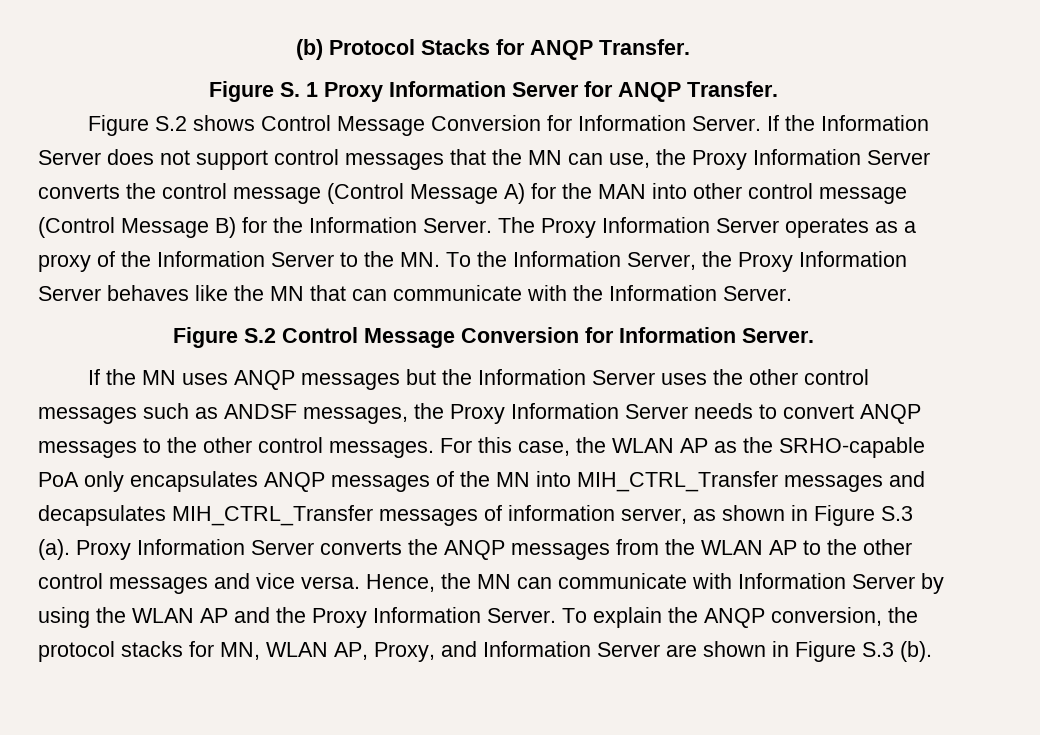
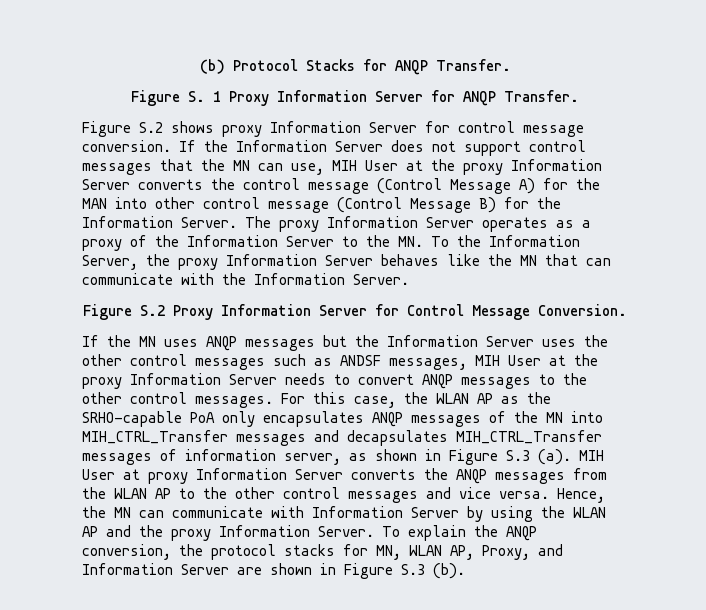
- Figure S.2 shows Control Message Conversion for Information Server.
+ Figure S.2 shows proxy Information Server for control message conversion.
- If the Information Server does not support control messages that the MN can use, the Proxy Information Server converts the control message (Control Message A) for the MAN into other control message (Control Message B) for the Information Server.
+ If the Information Server does not support control messages that the MN can use, MIH User at the proxy Information Server converts the control message (Control Message A) for the MAN into other control message (Control Message B) for the Information Server.
- The Proxy Information Server operates as a proxy of the Information Server to the MN. To the Information Server, the Proxy Information Server behaves like the MN that can communicate with the Information Server.
+ The proxy Information Server operates as a proxy of the Information Server to the MN. To the Information Server, the proxy Information Server behaves like the MN that can communicate with the Information Server.
- Figure S.2 Control Message Conversion for Information Server.
+ Figure S.2 Proxy Information Server for Control Message Conversion.
- If the MN uses ANQP messages but the Information Server uses the other control messages such as ANDSF messages, the Proxy Information Server needs to convert ANQP messages to the other control messages.
+ If the MN uses ANQP messages but the Information Server uses the other control messages such as ANDSF messages, MIH User at the proxy Information Server needs to convert ANQP messages to the other control messages.
- Proxy Information Server converts the ANQP messages from the WLAN AP to the other control messages and vice versa.
+ MIH User at proxy Information Server converts the ANQP messages from the WLAN AP to the other control messages and vice versa.
- Hence, the MN can communicate with Information Server by using the WLAN AP and the Proxy Information Server.
+ Hence, the MN can communicate with Information Server by using the WLAN AP and the proxy Information Server.

